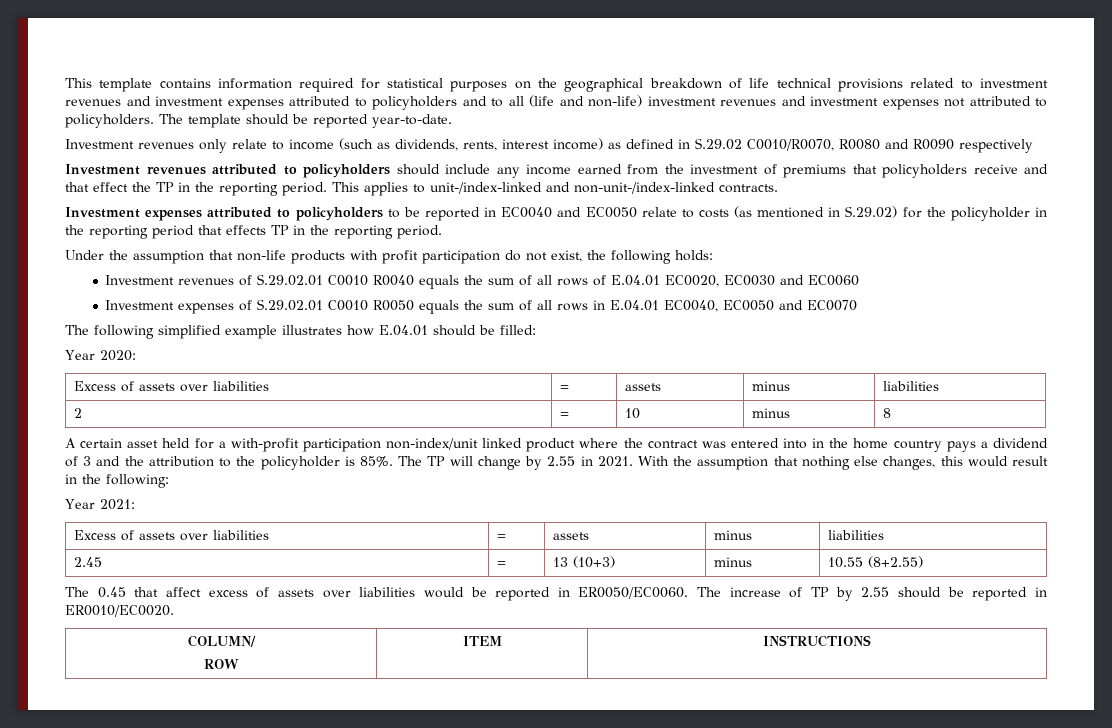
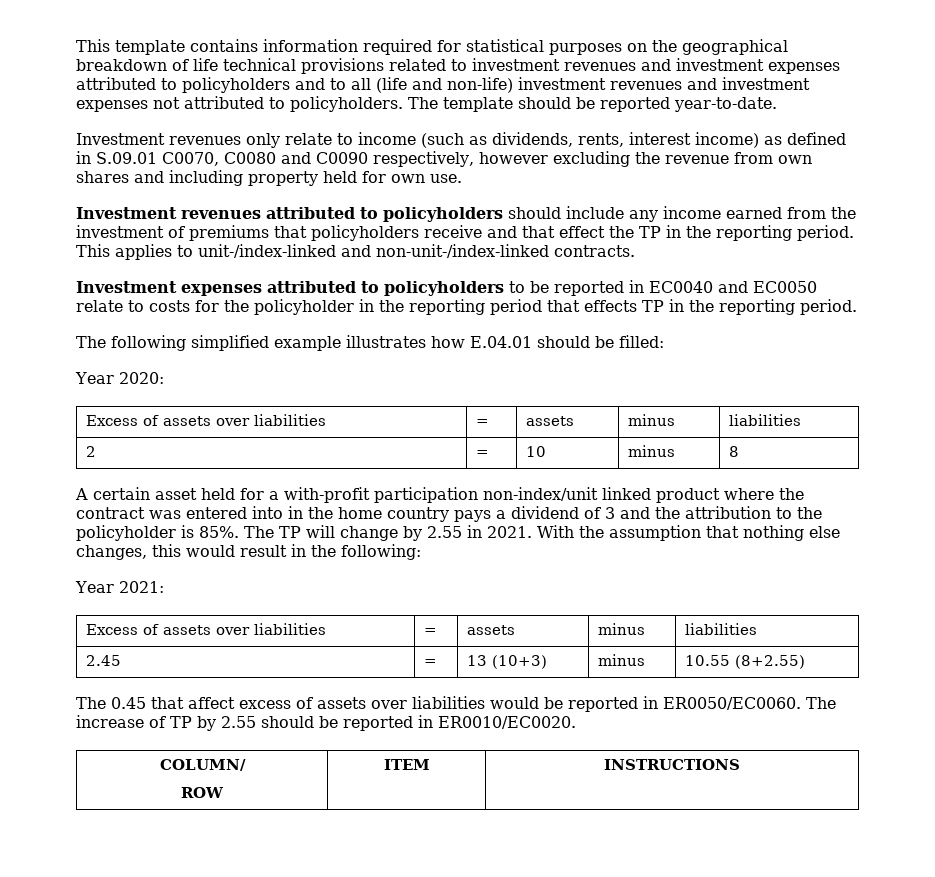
- Investment revenues only relate to income (such as dividends, rents, interest income) as defined in S.29.02 C0010/R0070, R0080 and R0090 respectively
+ Investment revenues only relate to income (such as dividends, rents, interest income) as defined in S.09.01 C0070, C0080 and C0090 respectively, however excluding the revenue from own shares and including property held for own use.
- Investment expenses attributed to policyholders to be reported in EC0040 and EC0050 relate to costs (as mentioned in S.29.02) for the policyholder in the reporting period that effects TP in the reporting period.
+ Investment expenses attributed to policyholders to be reported in EC0040 and EC0050 relate to costs for the policyholder in the reporting period that effects TP in the reporting period.
- Under the assumption that non-life products with profit participation do not exist, the following holds:
- Investment revenues of S.29.02.01 C0010 R0040 equals the sum of all rows of E.04.01 EC0020, EC0030 and EC0060
- Investment expenses of S.29.02.01 C0010 R0050 equals the sum of all rows in E.04.01 EC0040, EC0050 and EC0070

